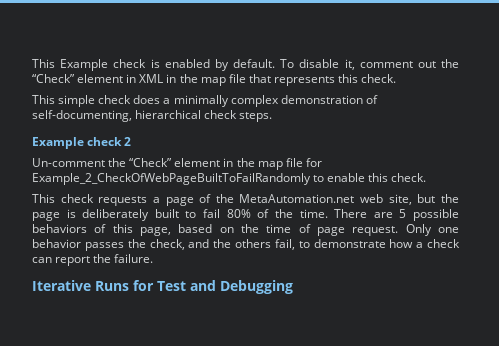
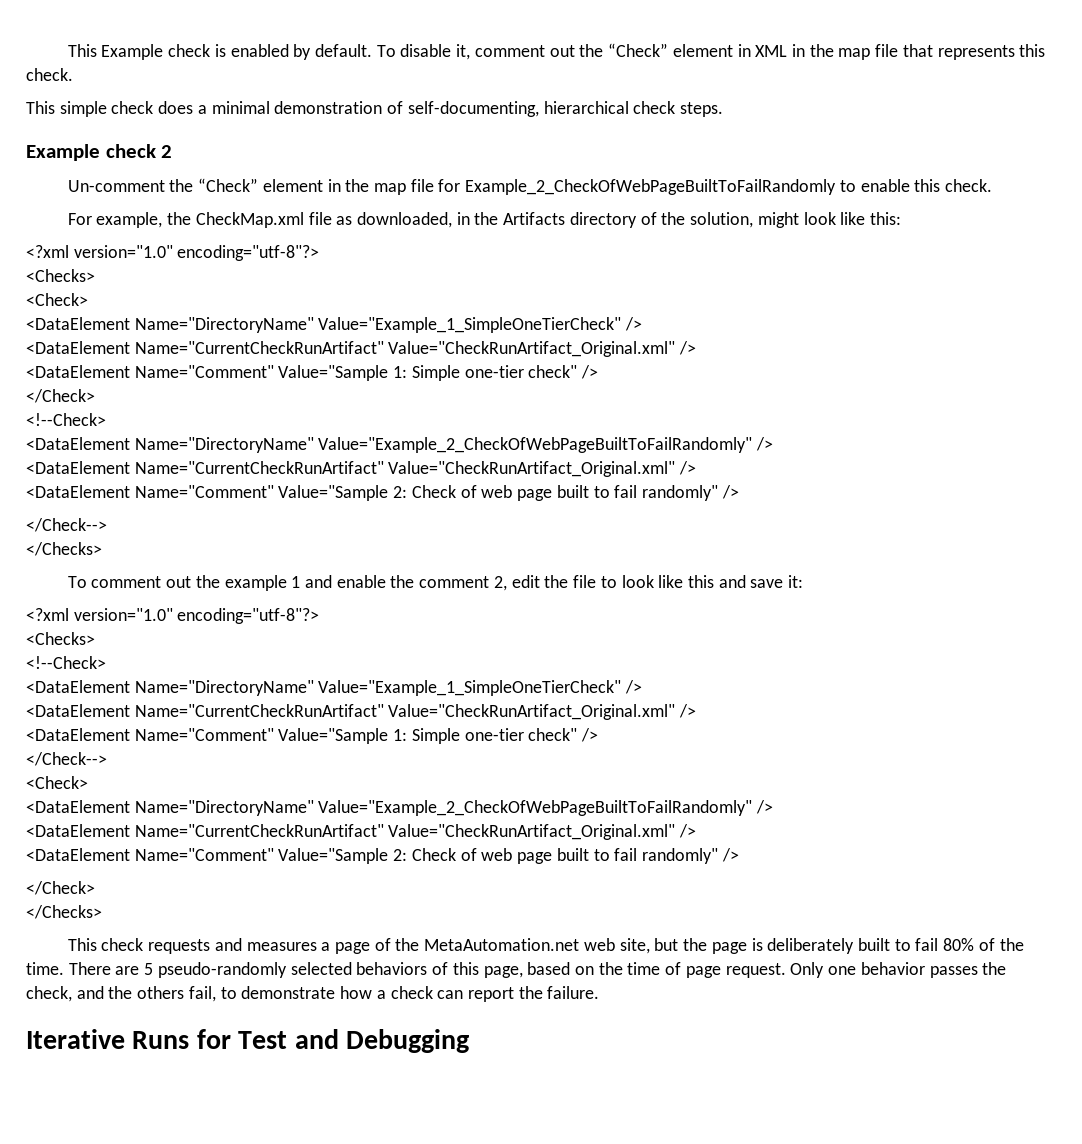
- This simple check does a minimally complex demonstration of self-documenting, hierarchical check steps.
+ This simple check does a minimal demonstration of self-documenting, hierarchical check steps.
+ For example, the CheckMap.xml file as downloaded, in the Artifacts directory of the solution, might look like this:
+ <?xml version="1.0" encoding="utf-8"?>
+ <Checks>
+ <Check>
+ <DataElement Name="DirectoryName" Value="Example_1_SimpleOneTierCheck" />
+ <DataElement Name="CurrentCheckRunArtifact" Value="CheckRunArtifact_Original.xml" />
+ <DataElement Name="Comment" Value="Sample 1: Simple one-tier check" />
+ </Check>
+ <!--Check>
+ <DataElement Name="DirectoryName" Value="Example_2_CheckOfWebPageBuiltToFailRandomly" />
+ <DataElement Name="CurrentCheckRunArtifact" Value="CheckRunArtifact_Original.xml" />
+ <DataElement Name="Comment" Value="Sample 2: Check of web page built to fail randomly" />
+ </Check-->
+ </Checks>
+ To comment out the example 1 and enable the comment 2, edit the file to look like this and save it:
+ <?xml version="1.0" encoding="utf-8"?>
+ <Checks>
+ <!--Check>
+ <DataElement Name="DirectoryName" Value="Example_1_SimpleOneTierCheck" />
+ <DataElement Name="CurrentCheckRunArtifact" Value="CheckRunArtifact_Original.xml" />
+ <DataElement Name="Comment" Value="Sample 1: Simple one-tier check" />
+ </Check-->
+ <Check>
+ <DataElement Name="DirectoryName" Value="Example_2_CheckOfWebPageBuiltToFailRandomly" />
+ <DataElement Name="CurrentCheckRunArtifact" Value="CheckRunArtifact_Original.xml" />
+ <DataElement Name="Comment" Value="Sample 2: Check of web page built to fail randomly" />
+ </Check>
+ </Checks>
- This check requests a page of the MetaAutomation.net web site, but the page is deliberately built to fail 80% of the time.
+ This check requests and measures a page of the MetaAutomation.net web site, but the page is deliberately built to fail 80% of the time.
- There are 5 possible behaviors of this page, based on the time of page request.
+ There are 5 pseudo-randomly selected behaviors of this page, based on the time of page request.

